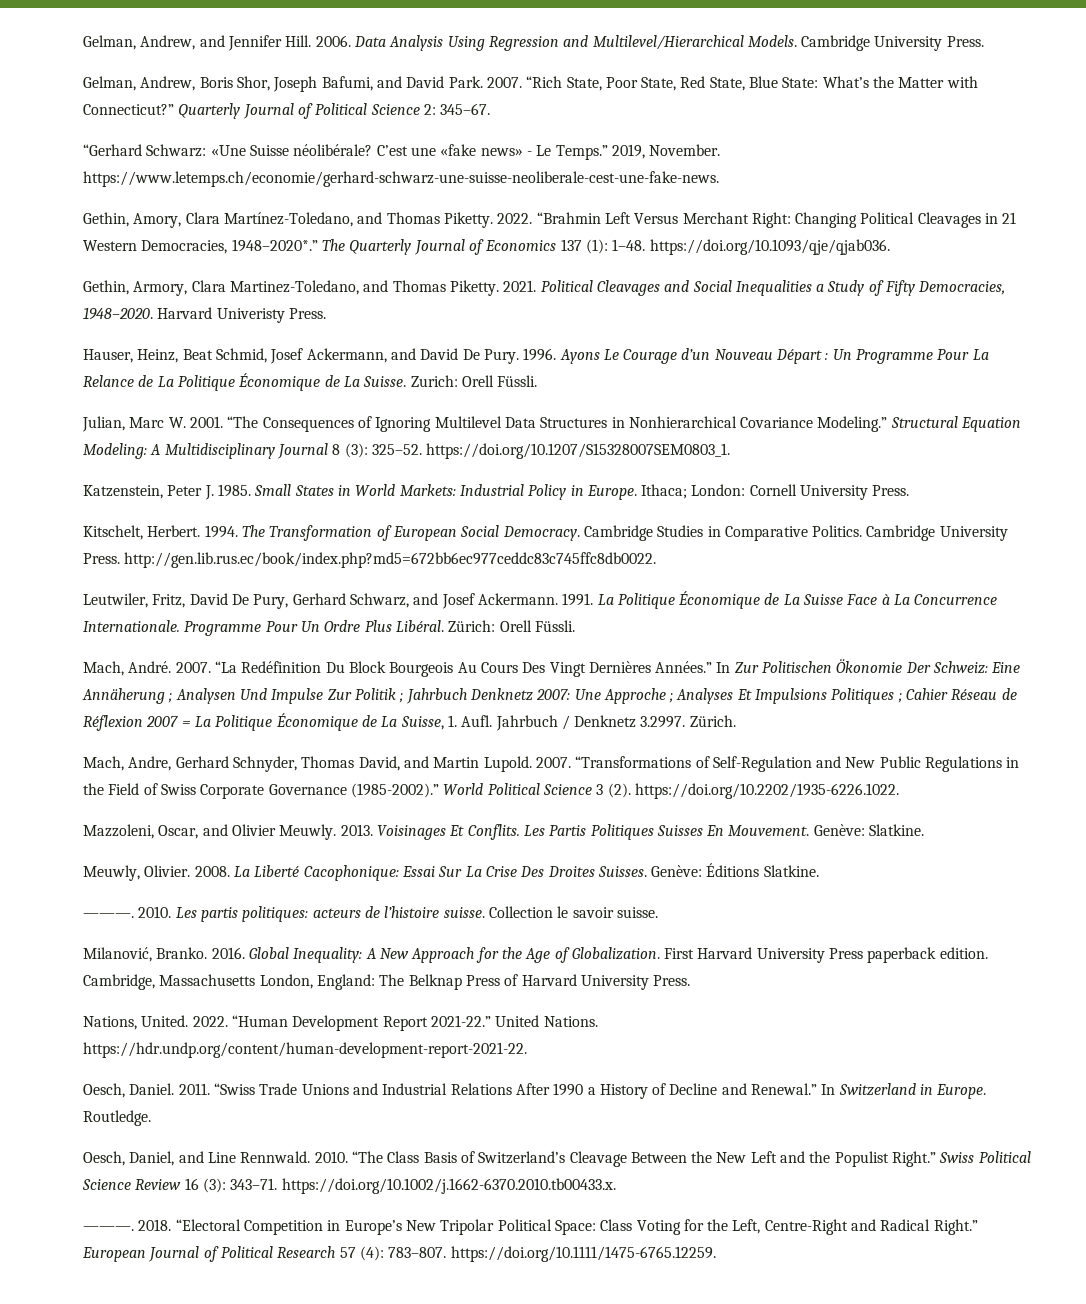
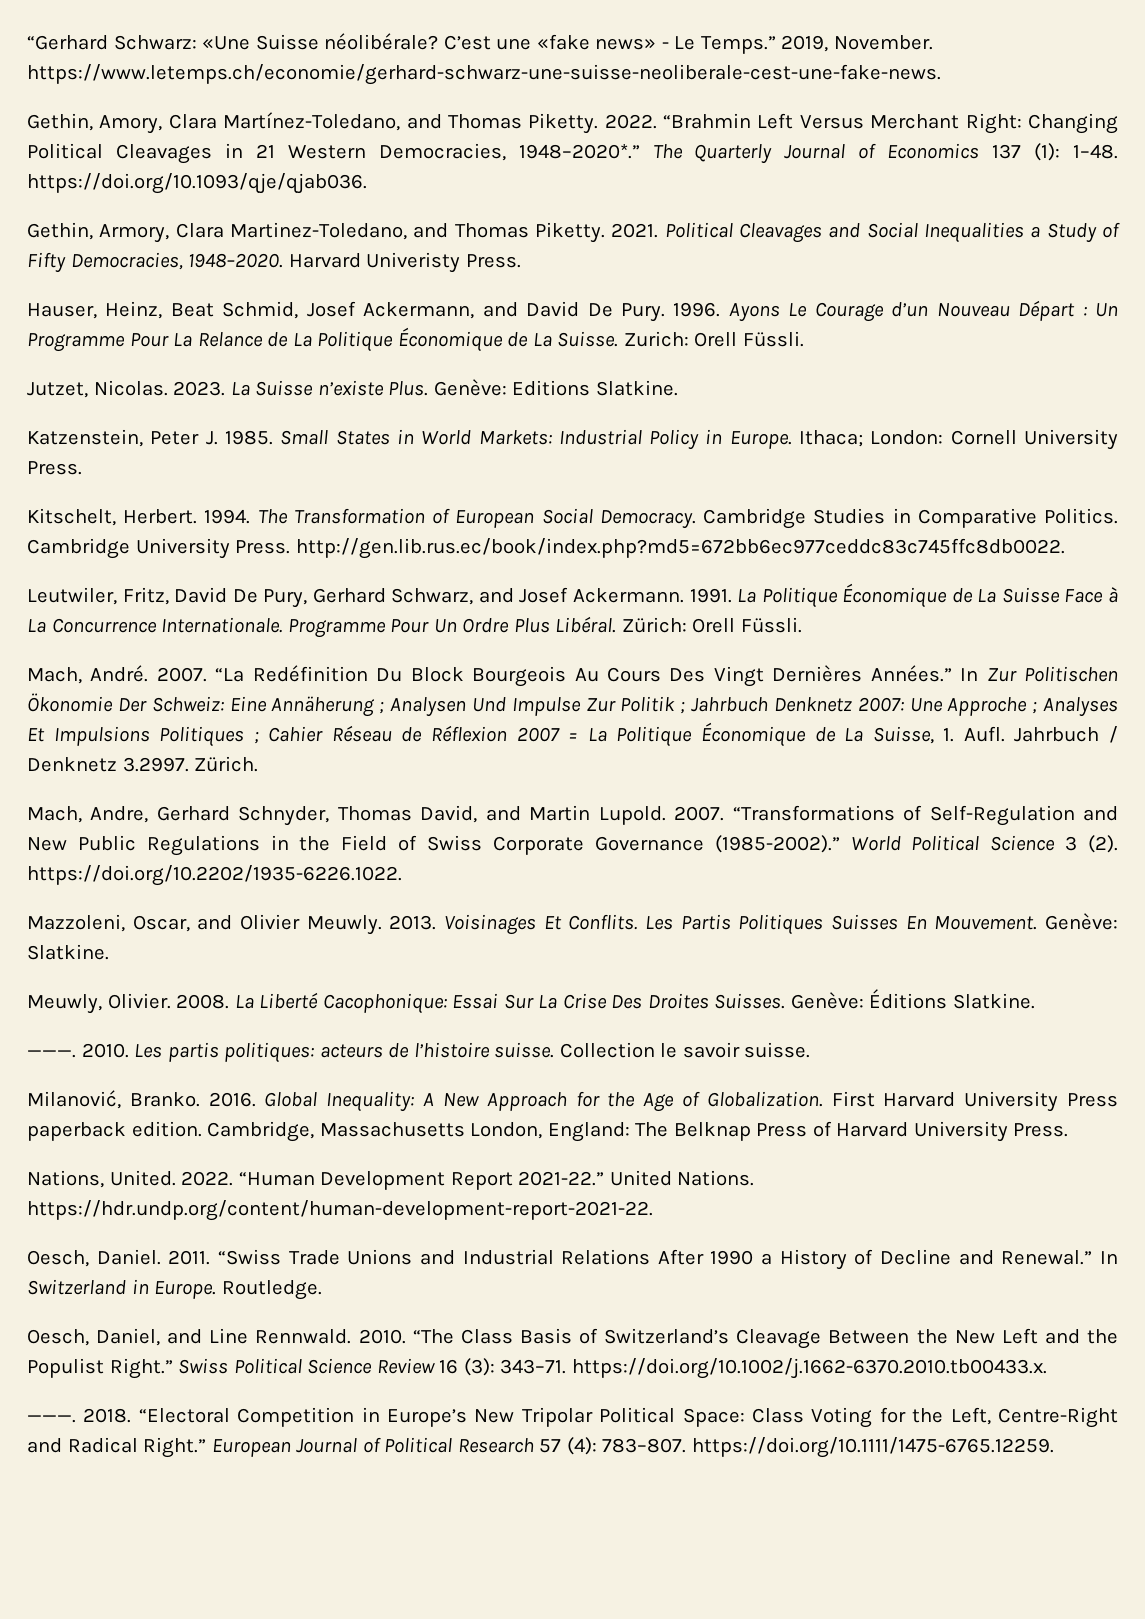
- Gelman, Andrew, and Jennifer Hill. 2006. Data Analysis Using Regression and Multilevel/Hierarchical Models. Cambridge University Press.
- Gelman, Andrew, Boris Shor, Joseph Bafumi, and David Park. 2007. “Rich State, Poor State, Red State, Blue State: What’s the Matter with Connecticut?” Quarterly Journal of Political Science 2: 345–67.
- Julian, Marc W. 2001. “The Consequences of Ignoring Multilevel Data Structures in Nonhierarchical Covariance Modeling.” Structural Equation Modeling: A Multidisciplinary Journal 8 (3): 325–52. https://doi.org/10.1207/S15328007SEM0803_1.
+ Jutzet, Nicolas. 2023. La Suisse n’existe Plus. Genève: Editions Slatkine.

